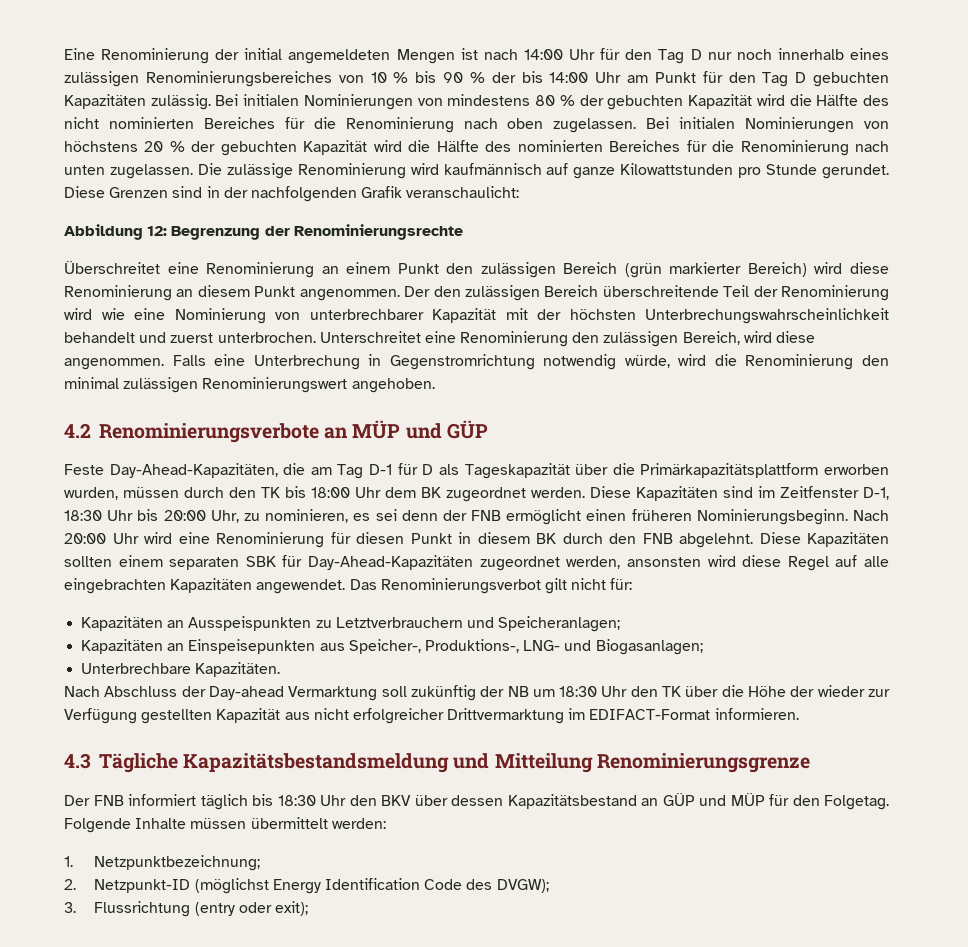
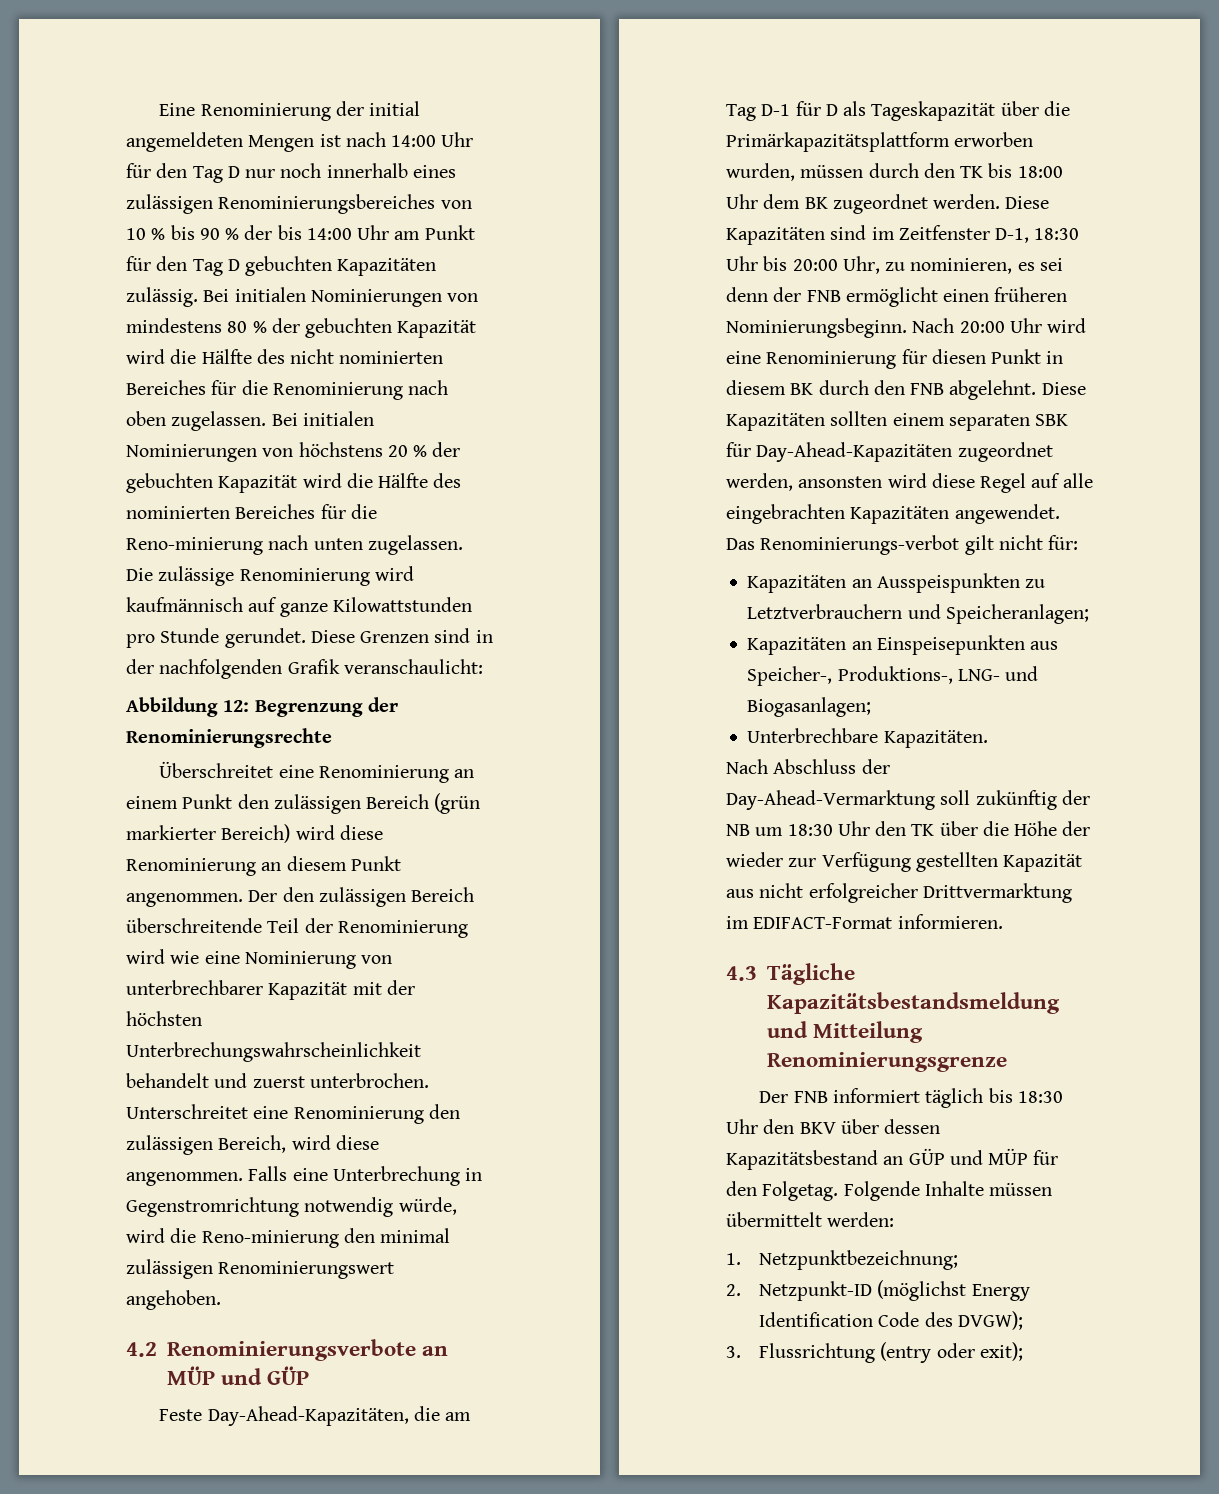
- Bei initialen Nominierungen von höchstens 20 % der gebuchten Kapazität wird die Hälfte des nominierten Bereiches für die Renominierung nach unten zugelassen.
+ Bei initialen Nominierungen von höchstens 20 % der gebuchten Kapazität wird die Hälfte des nominierten Bereiches für die Reno-minierung nach unten zugelassen.
- Falls eine Unterbrechung in Gegenstromrichtung notwendig würde, wird die Renominierung den minimal zulässigen Renominierungswert angehoben.
+ Falls eine Unterbrechung in Gegenstromrichtung notwendig würde, wird die Reno-minierung den minimal zulässigen Renominierungswert angehoben.
- Das Renominierungsverbot gilt nicht für:
+ Das Renominierungs-verbot gilt nicht für:
- Nach Abschluss der Day-ahead Vermarktung soll zukünftig der NB um 18:30 Uhr den TK über die Höhe der wieder zur Verfügung gestellten Kapazität aus nicht erfolgreicher Drittvermarktung im EDIFACT-Format informieren.
+ Nach Abschluss der Day-Ahead-Vermarktung soll zukünftig der NB um 18:30 Uhr den TK über die Höhe der wieder zur Verfügung gestellten Kapazität aus nicht erfolgreicher Drittvermarktung im EDIFACT-Format informieren.

